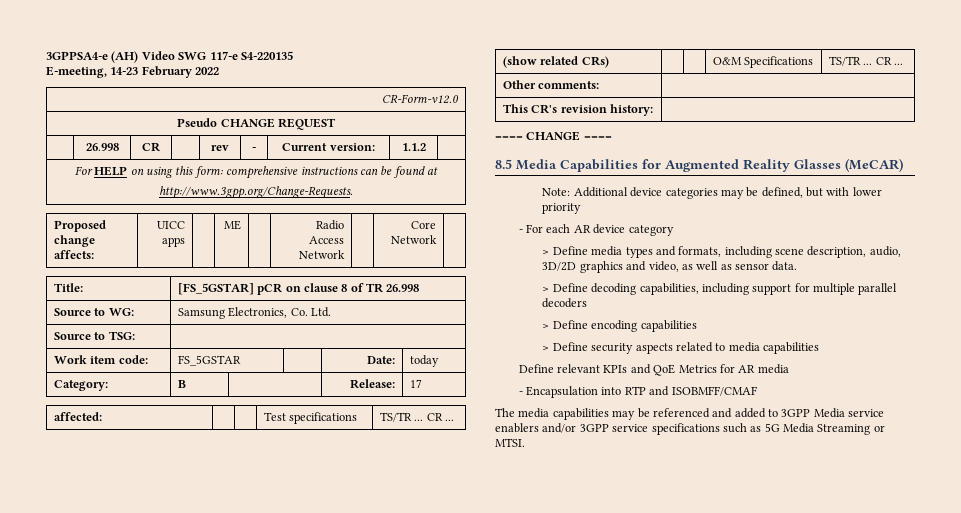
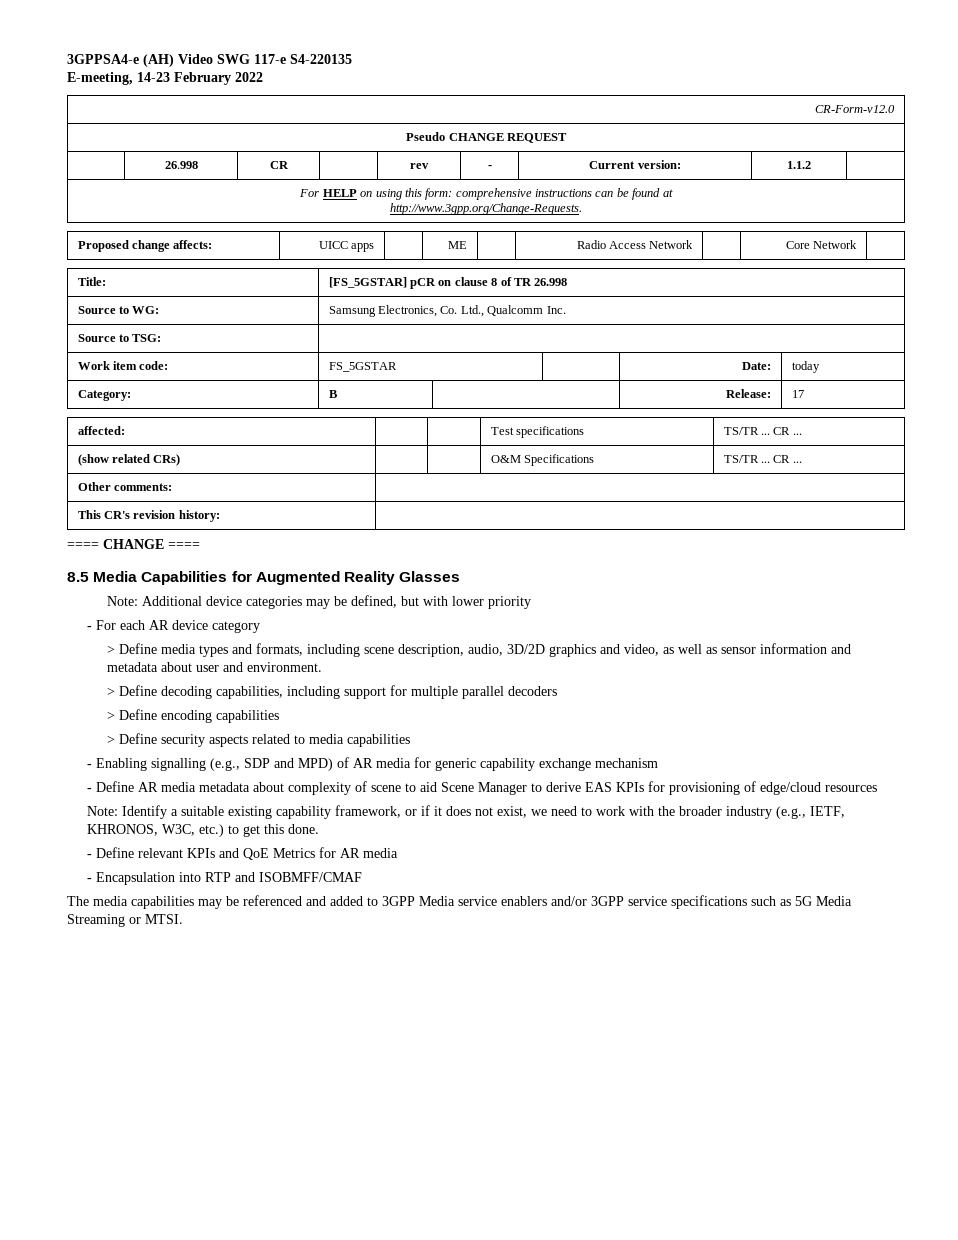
- Source to WG: | Samsung Electronics, Co. Ltd.
+ Source to WG: | Samsung Electronics, Co. Ltd., Qualcomm Inc.
- 8.5 Media Capabilities for Augmented Reality Glasses (MeCAR)
+ 8.5 Media Capabilities for Augmented Reality Glasses
- > Define media types and formats, including scene description, audio, 3D/2D graphics and video, as well as sensor data.
+ > Define media types and formats, including scene description, audio, 3D/2D graphics and video, as well as sensor information and metadata about user and environment.
- Define relevant KPIs and QoE Metrics for AR media
+ - Enabling signalling (e.g., SDP and MPD) of AR media for generic capability exchange mechanism
+ - Define AR media metadata about complexity of scene to aid Scene Manager to derive EAS KPIs for provisioning of edge/cloud resources
+ Note: Identify a suitable existing capability framework, or if it does not exist, we need to work with the broader industry (e.g., IETF, KHRONOS, W3C, etc.) to get this done.
+ - Define relevant KPIs and QoE Metrics for AR media

